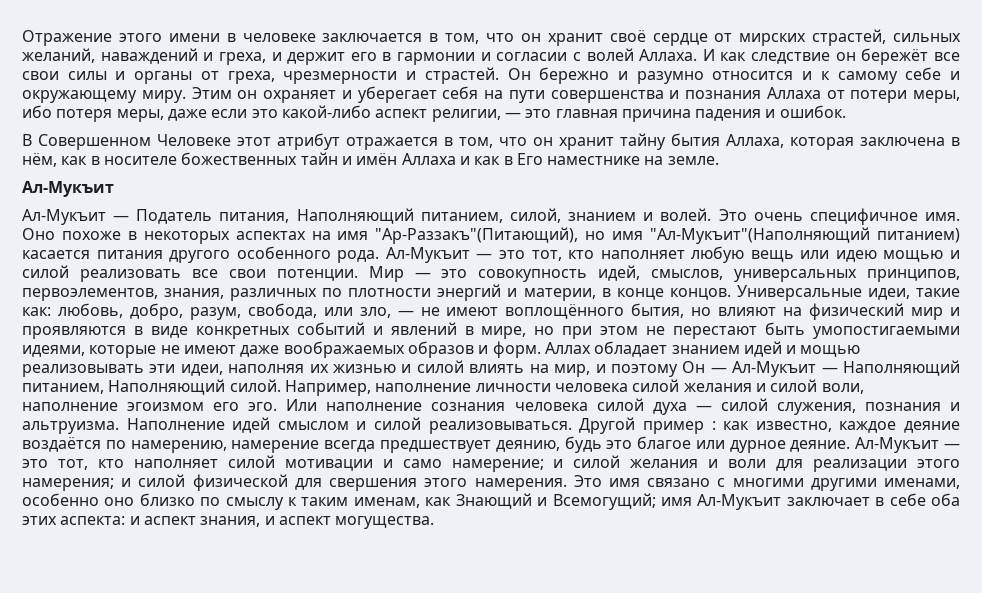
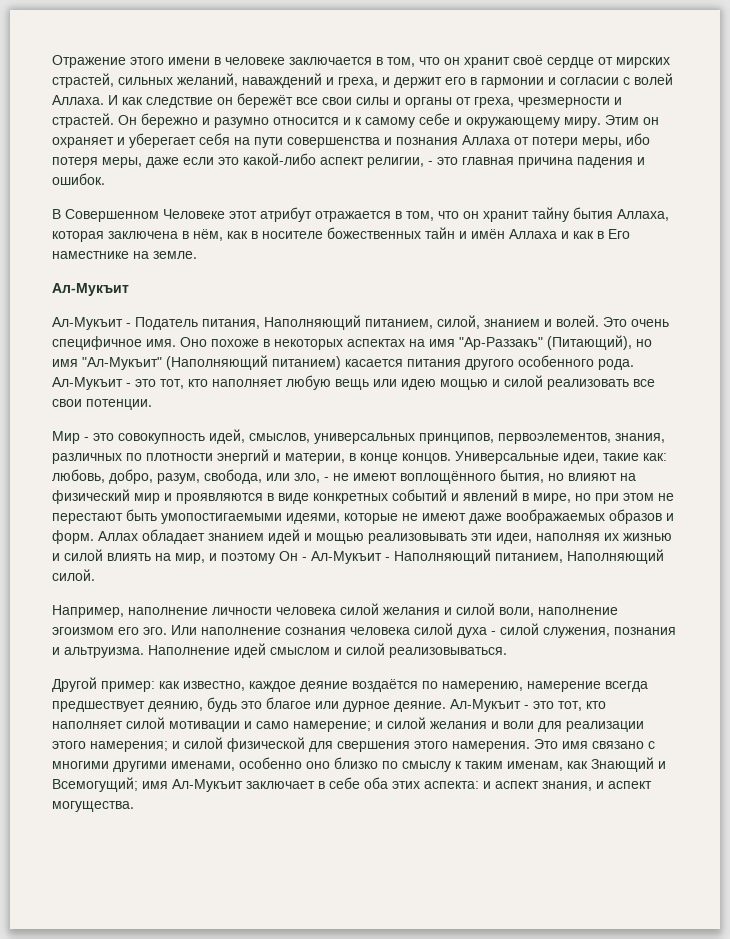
- Этим он охраняет и уберегает себя на пути совершенства и познания Аллаха от потери меры, ибо потеря меры, даже если это какой-либо аспект религии, — это главная причина падения и ошибок.
+ Этим он охраняет и уберегает себя на пути совершенства и познания Аллаха от потери меры, ибо потеря меры, даже если это какой-либо аспект религии, - это главная причина падения и ошибок.
- Ал-Мукъит — Податель питания, Наполняющий питанием, силой, знанием и волей.
+ Ал-Мукъит - Податель питания, Наполняющий питанием, силой, знанием и волей.
- Оно похоже в некоторых аспектах на имя "Ар-Раззакъ"(Питающий), но имя "Ал-Мукъит"(Наполняющий питанием) касается питания другого особенного рода.
+ Оно похоже в некоторых аспектах на имя "Ар-Раззакъ" (Питающий), но имя "Ал-Мукъит" (Наполняющий питанием) касается питания другого особенного рода.
- Ал-Мукъит — это тот, кто наполняет любую вещь или идею мощью и силой реализовать все свои потенции. Мир — это совокупность идей, смыслов, универсальных принципов, первоэлементов, знания, различных по плотности энергий и материи, в конце концов.
+ Ал-Мукъит - это тот, кто наполняет любую вещь или идею мощью и силой реализовать все свои потенции.
+ Мир - это совокупность идей, смыслов, универсальных принципов, первоэлементов, знания, различных по плотности энергий и материи, в конце концов.
- Универсальные идеи, такие как: любовь, добро, разум, свобода, или зло, — не имеют воплощённого бытия, но влияют на физический мир и проявляются в виде конкретных событий и явлений в мире, но при этом не перестают быть умопостигаемыми идеями, которые не имеют даже воображаемых образов и форм.
+ Универсальные идеи, такие как: любовь, добро, разум, свобода, или зло, - не имеют воплощённого бытия, но влияют на физический мир и проявляются в виде конкретных событий и явлений в мире, но при этом не перестают быть умопостигаемыми идеями, которые не имеют даже воображаемых образов и форм.
- Аллах обладает знанием идей и мощью реализовывать эти идеи, наполняя их жизнью и силой влиять на мир, и поэтому Он — Ал-Мукъит — Наполняющий питанием, Наполняющий силой. Например, наполнение личности человека силой желания и силой воли, наполнение эгоизмом его эго.
+ Аллах обладает знанием идей и мощью реализовывать эти идеи, наполняя их жизнью и силой влиять на мир, и поэтому Он - Ал-Мукъит - Наполняющий питанием, Наполняющий силой.
+ Например, наполнение личности человека силой желания и силой воли, наполнение эгоизмом его эго.
- Или наполнение сознания человека силой духа — силой служения, познания и альтруизма.
+ Или наполнение сознания человека силой духа - силой служения, познания и альтруизма.
- Наполнение идей смыслом и силой реализовываться. Другой пример : как известно, каждое деяние воздаётся по намерению, намерение всегда предшествует деянию, будь это благое или дурное деяние.
+ Наполнение идей смыслом и силой реализовываться.
+ Другой пример: как известно, каждое деяние воздаётся по намерению, намерение всегда предшествует деянию, будь это благое или дурное деяние.
- Ал-Мукъит — это тот, кто наполняет силой мотивации и само намерение; и силой желания и воли для реализации этого намерения; и силой физической для свершения этого намерения.
+ Ал-Мукъит - это тот, кто наполняет силой мотивации и само намерение; и силой желания и воли для реализации этого намерения; и силой физической для свершения этого намерения.

